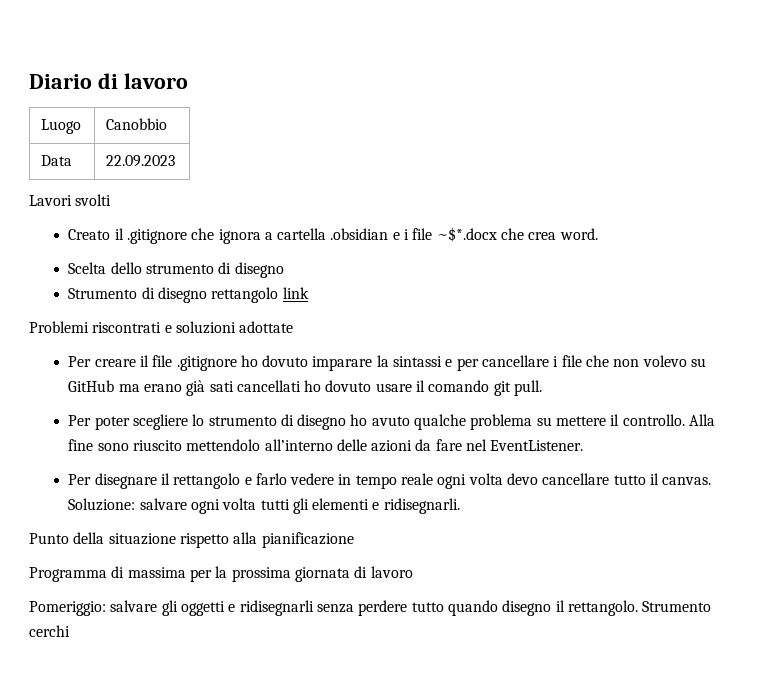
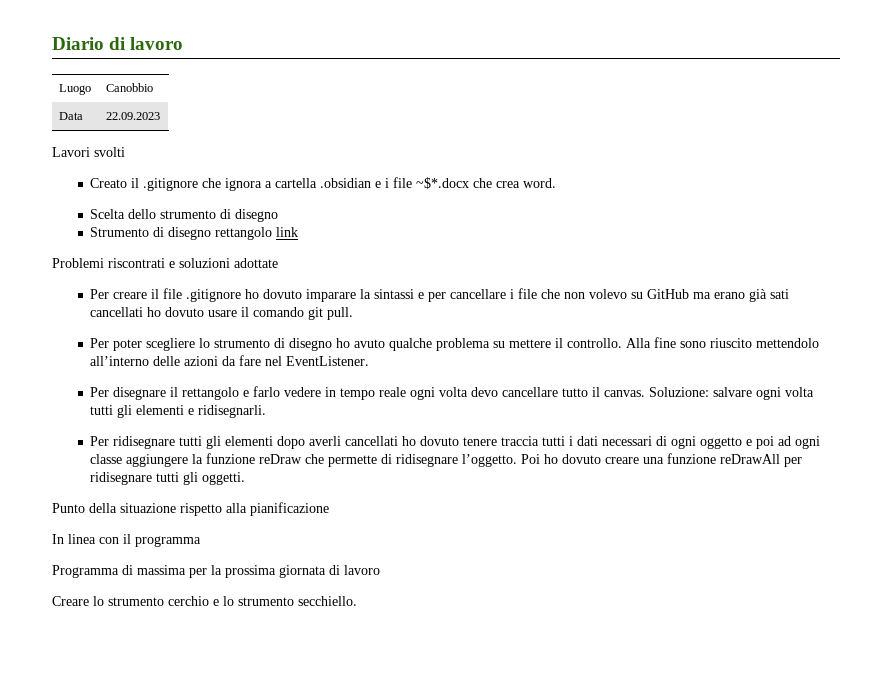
+ Per ridisegnare tutti gli elementi dopo averli cancellati ho dovuto tenere traccia tutti i dati necessari di ogni oggetto e poi ad ogni classe aggiungere la funzione reDraw che permette di ridisegnare l’oggetto. Poi ho dovuto creare una funzione reDrawAll per ridisegnare tutti gli oggetti.
+ In linea con il programma
- Pomeriggio: salvare gli oggetti e ridisegnarli senza perdere tutto quando disegno il rettangolo. Strumento cerchi
+ Creare lo strumento cerchio e lo strumento secchiello.

